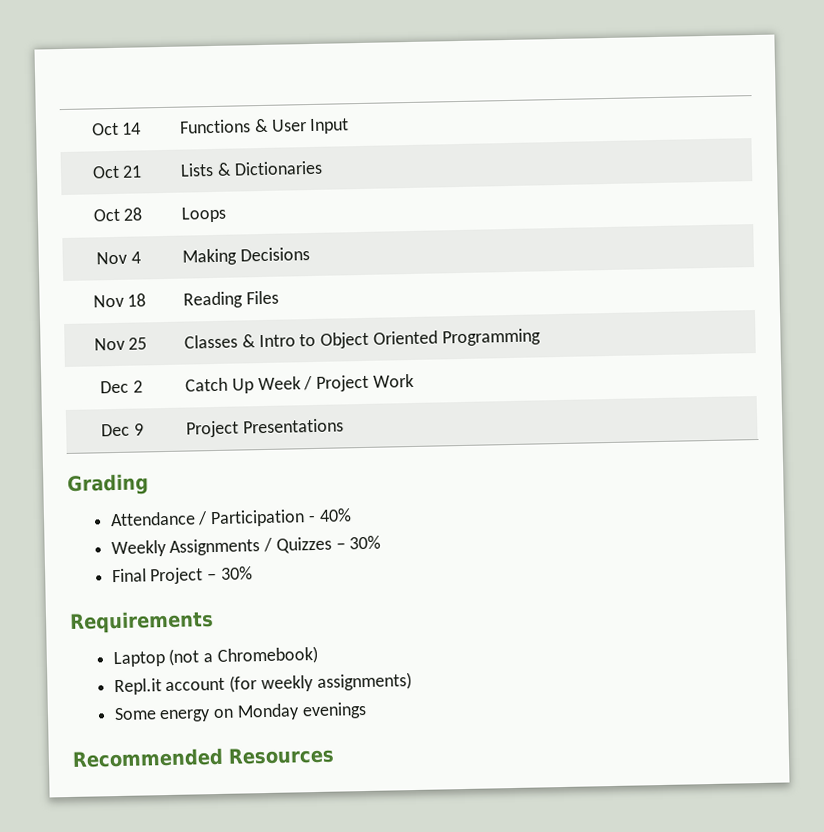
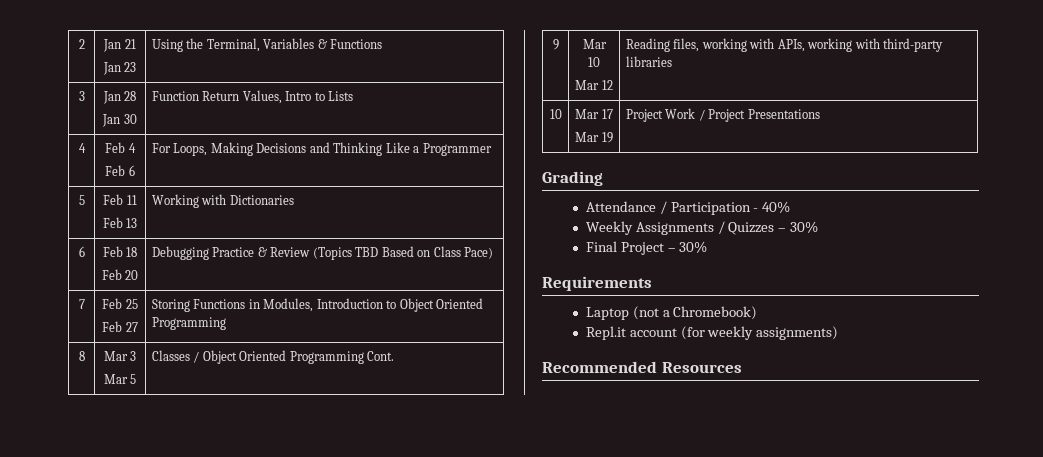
- Oct 14 | Functions & User Input
- Oct 21 | Lists & Dictionaries
- Oct 28 | Loops
- Nov 4 | Making Decisions
- Nov 18 | Reading Files
- Nov 25 | Classes & Intro to Object Oriented Programming
- Dec 2 | Catch Up Week / Project Work
- Dec 9 | Project Presentations
+ 2 | Jan 21
+ Jan 23 | Using the Terminal, Variables & Functions
+ 3 | Jan 28
+ Jan 30 | Function Return Values, Intro to Lists
+ 4 | Feb 4
+ Feb 6 | For Loops, Making Decisions and Thinking Like a Programmer
+ 5 | Feb 11
+ Feb 13 | Working with Dictionaries
+ 6 | Feb 18
+ Feb 20 | Debugging Practice & Review (Topics TBD Based on Class Pace)
+ 7 | Feb 25
+ Feb 27 | Storing Functions in Modules, Introduction to Object Oriented Programming
+ 8 | Mar 3
+ Mar 5 | Classes / Object Oriented Programming Cont.
+ 9 | Mar 10
+ Mar 12 | Reading files, working with APIs, working with third-party libraries
+ 10 | Mar 17
+ Mar 19 | Project Work / Project Presentations
- Some energy on Monday evenings

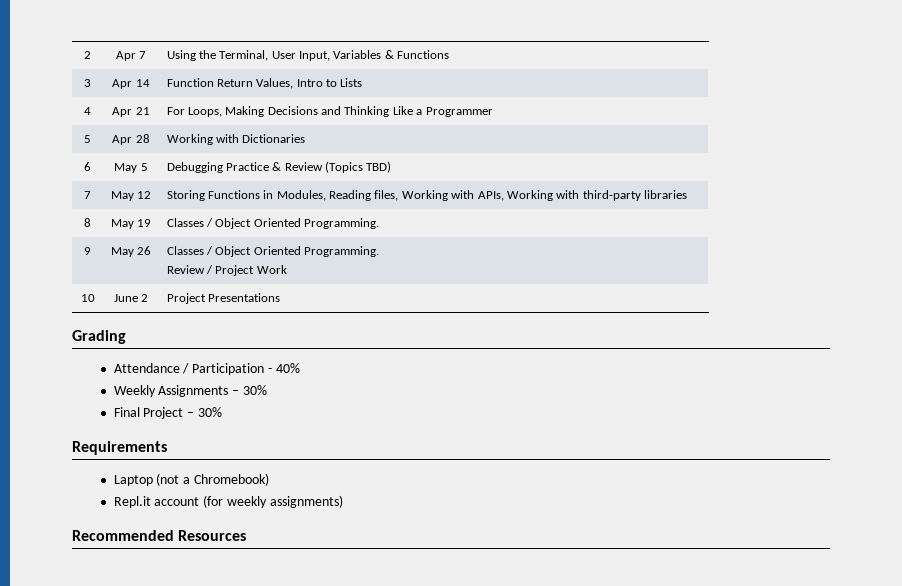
- 2 | Jan 21
- Jan 23 | Using the Terminal, Variables & Functions
+ 2 | Apr 7 | Using the Terminal, User Input, Variables & Functions
- 3 | Jan 28
- Jan 30 | Function Return Values, Intro to Lists
+ 3 | Apr 14 | Function Return Values, Intro to Lists
- 4 | Feb 4
- Feb 6 | For Loops, Making Decisions and Thinking Like a Programmer
+ 4 | Apr 21 | For Loops, Making Decisions and Thinking Like a Programmer
- 5 | Feb 11
- Feb 13 | Working with Dictionaries
+ 5 | Apr 28 | Working with Dictionaries
- 6 | Feb 18
- Feb 20 | Debugging Practice & Review (Topics TBD Based on Class Pace)
- 7 | Feb 25
- Feb 27 | Storing Functions in Modules, Introduction to Object Oriented Programming
- 8 | Mar 3
- Mar 5 | Classes / Object Oriented Programming Cont.
+ 6 | May 5 | Debugging Practice & Review (Topics TBD)
+ 7 | May 12 | Storing Functions in Modules, Reading files, Working with APIs, Working with third-party libraries
+ 8 | May 19 | Classes / Object Oriented Programming.
- 9 | Mar 10
- Mar 12 | Reading files, working with APIs, working with third-party libraries
- 10 | Mar 17
- Mar 19 | Project Work / Project Presentations
+ 9 | May 26 | Classes / Object Oriented Programming.
+ Review / Project Work
+ 10 | June 2 | Project Presentations
- Weekly Assignments / Quizzes – 30%
+ Weekly Assignments – 30%

